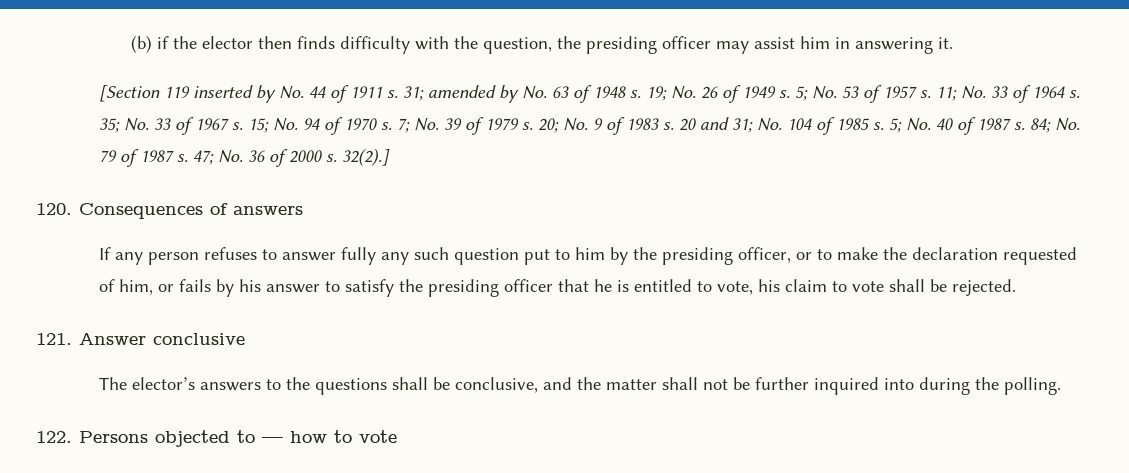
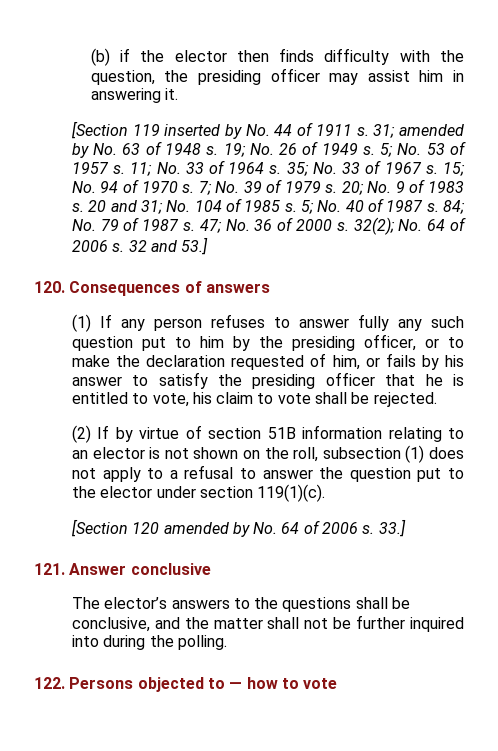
- 32(2).]
+ 32(2); No. 64 of 2006 s. 32 and 53.]
- If any person refuses to answer fully any such question put to him by the presiding officer, or to make the declaration requested of him, or fails by his answer to satisfy the presiding officer that he is entitled to vote, his claim to vote shall be rejected.
+ (1) If any person refuses to answer fully any such question put to him by the presiding officer, or to make the declaration requested of him, or fails by his answer to satisfy the presiding officer that he is entitled to vote, his claim to vote shall be rejected.
+ (2) If by virtue of section 51B information relating to an elector is not shown on the roll, subsection (1) does not apply to a refusal to answer the question put to the elector under section 119(1)(c).
+ [Section 120 amended by No. 64 of 2006 s. 33.]

